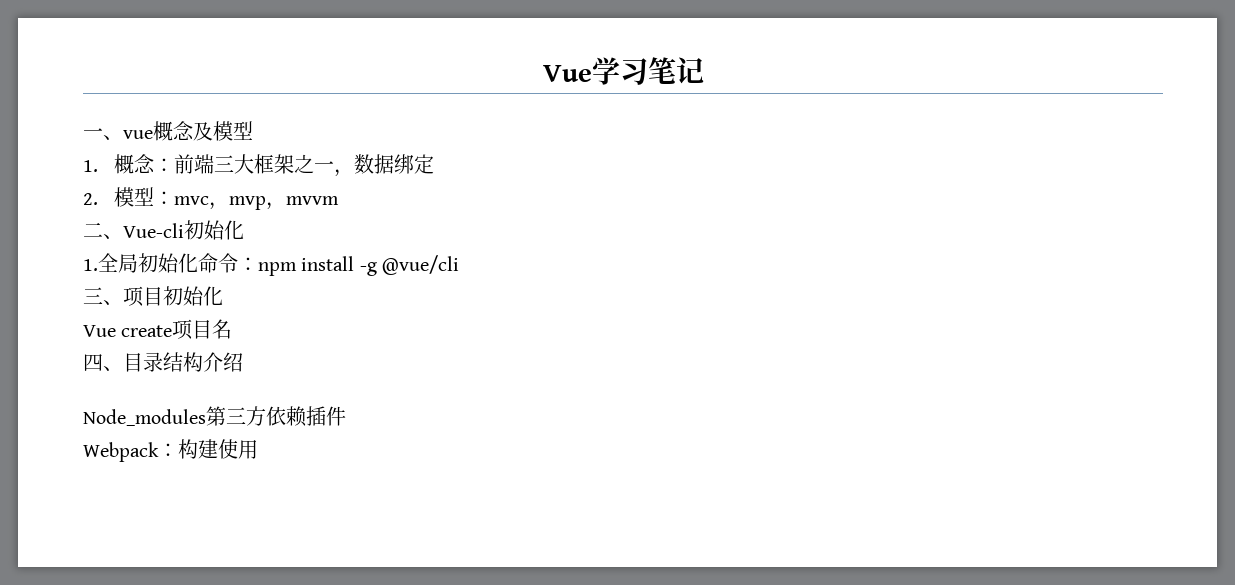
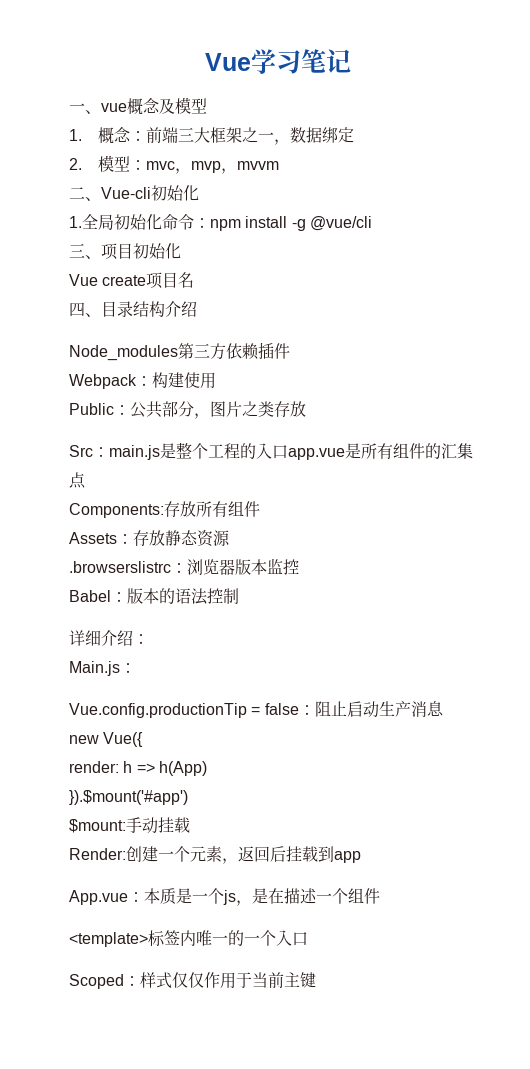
+ Public：公共部分，图片之类存放
+ Src：main.js是整个工程的入口app.vue是所有组件的汇集点
+ Components:存放所有组件
+ Assets：存放静态资源
+ .browserslistrc：浏览器版本监控
+ Babel：版本的语法控制
+ 详细介绍：
+ Main.js：
+ Vue.config.productionTip = false：阻止启动生产消息
+ new Vue({
+ render: h => h(App)
+ }).$mount('#app')
+ $mount:手动挂载
+ Render:创建一个元素，返回后挂载到app
+ App.vue：本质是一个js，是在描述一个组件
+ <template>标签内唯一的一个入口
+ Scoped：样式仅仅作用于当前主键

